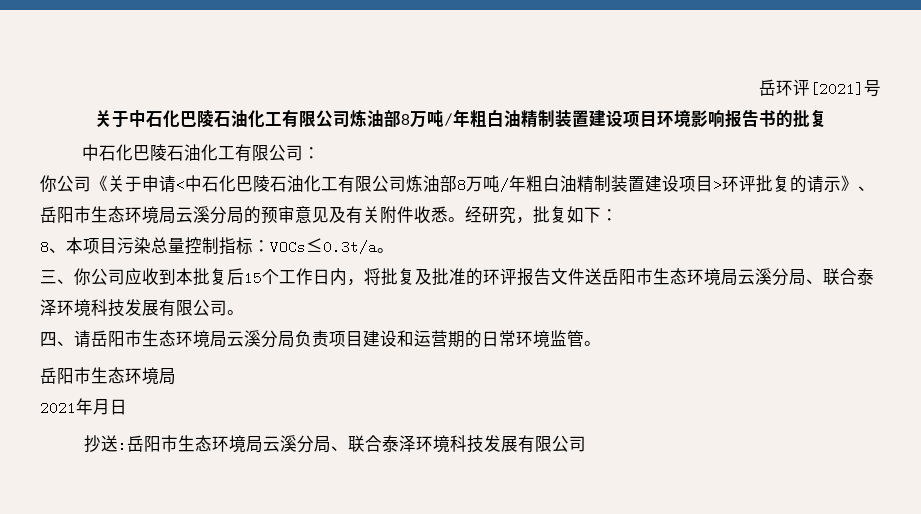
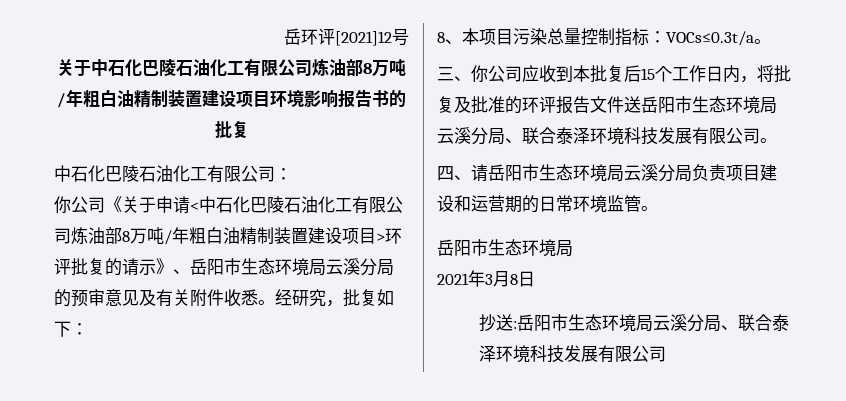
- 岳环评[2021]号
+ 岳环评[2021]12号
- 2021年月日
+ 2021年3月8日

